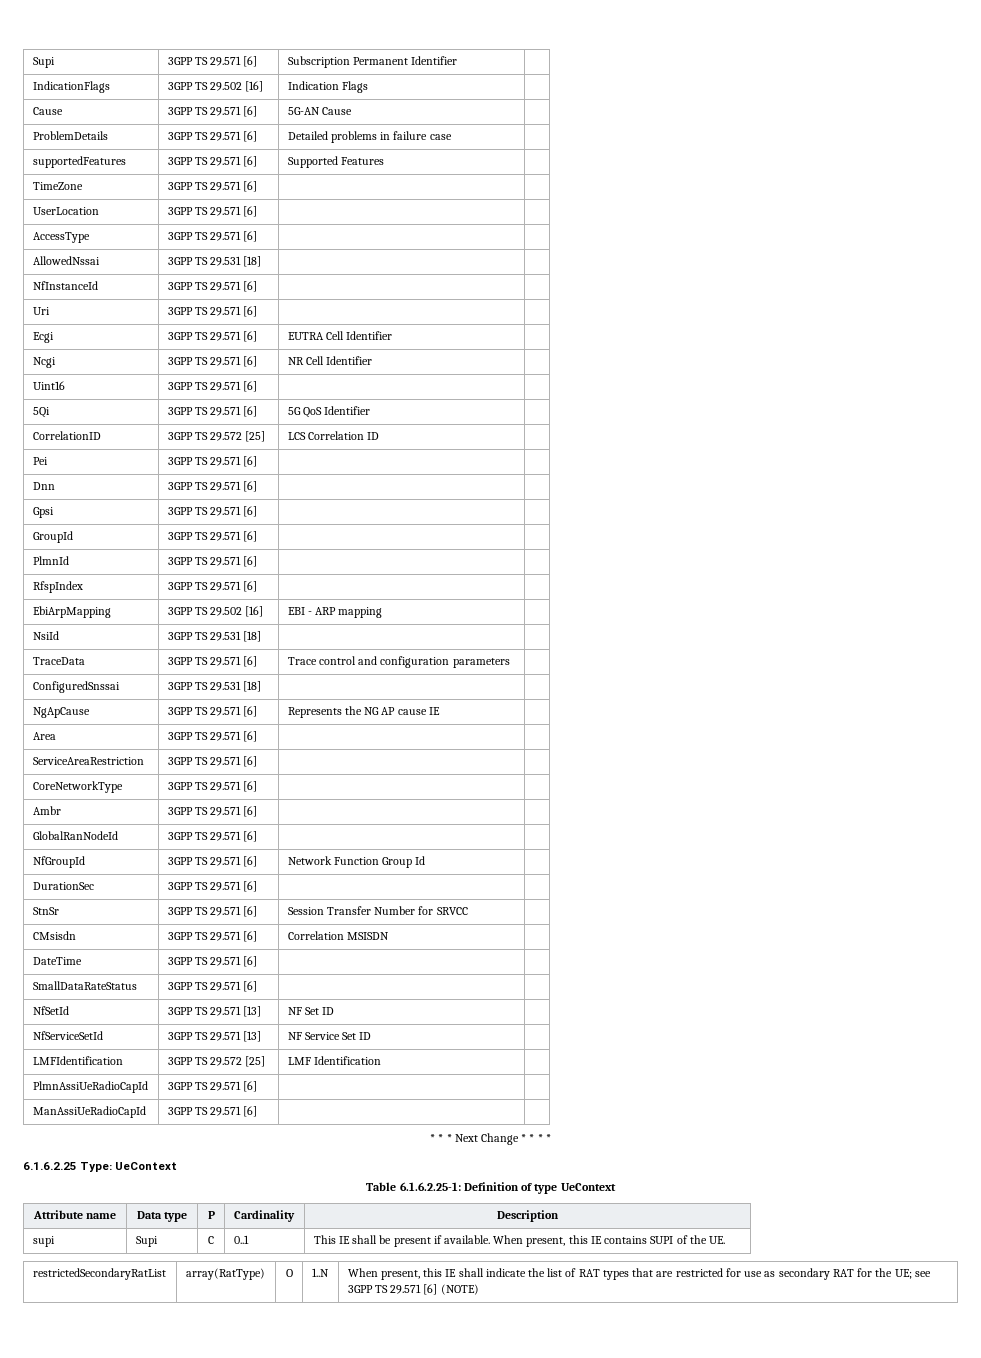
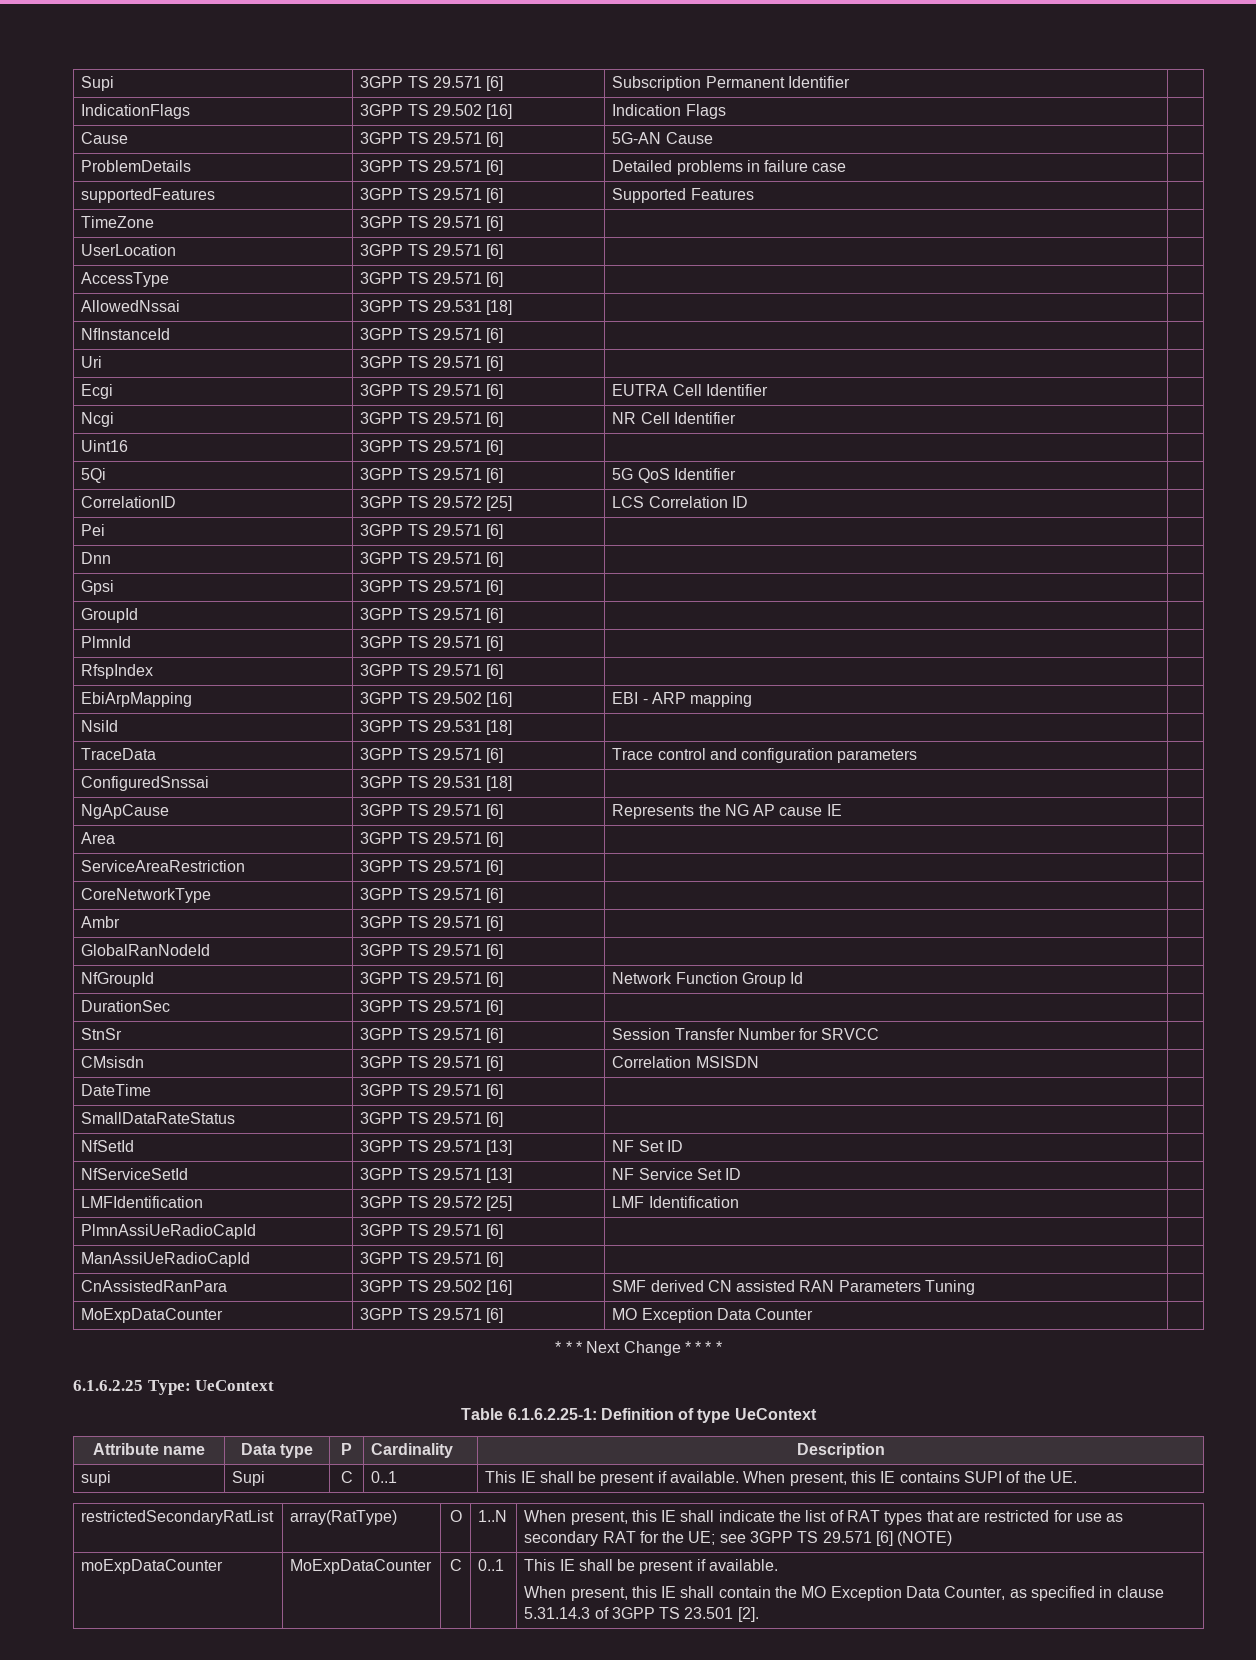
+ CnAssistedRanPara | 3GPP TS 29.502 [16] | SMF derived CN assisted RAN Parameters Tuning |
+ MoExpDataCounter | 3GPP TS 29.571 [6] | MO Exception Data Counter |
+ moExpDataCounter | MoExpDataCounter | C | 0..1 | This IE shall be present if available.
+ When present, this IE shall contain the MO Exception Data Counter, as specified in clause 5.31.14.3 of 3GPP TS 23.501 [2].

